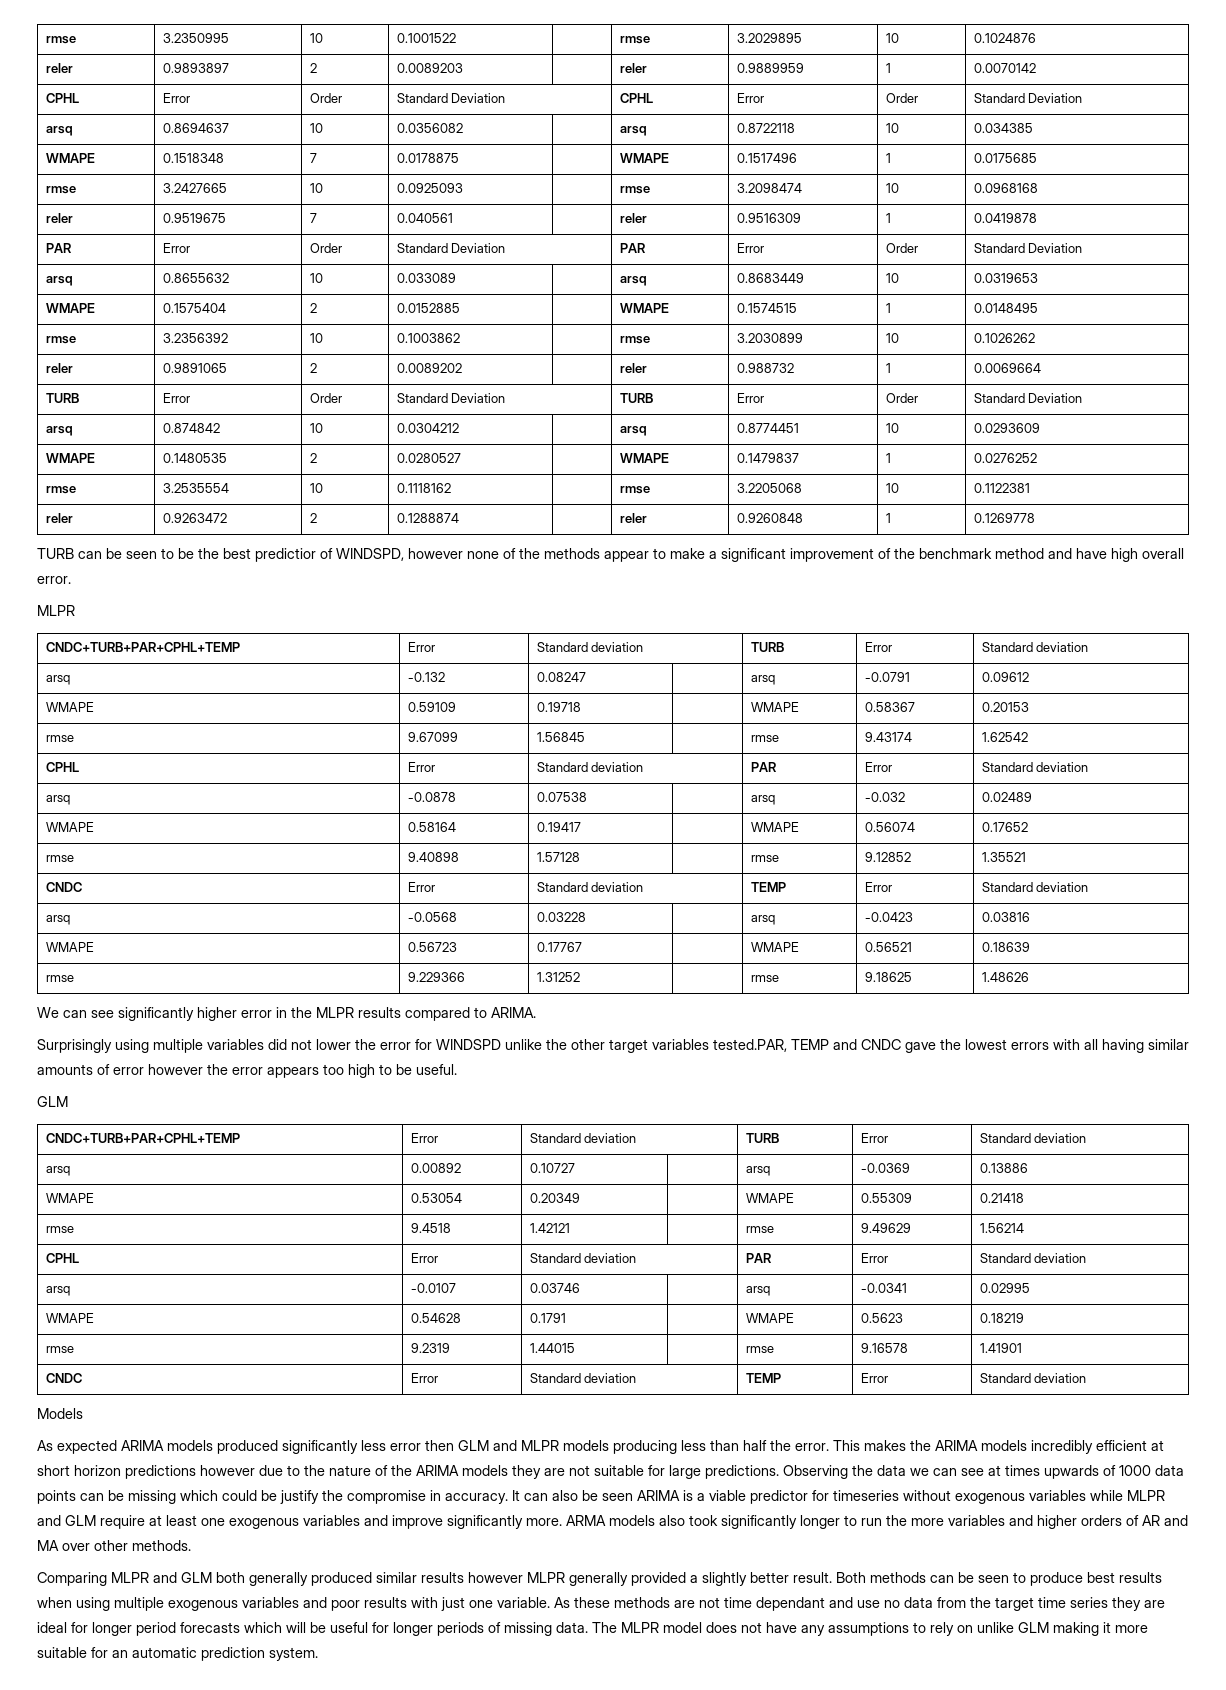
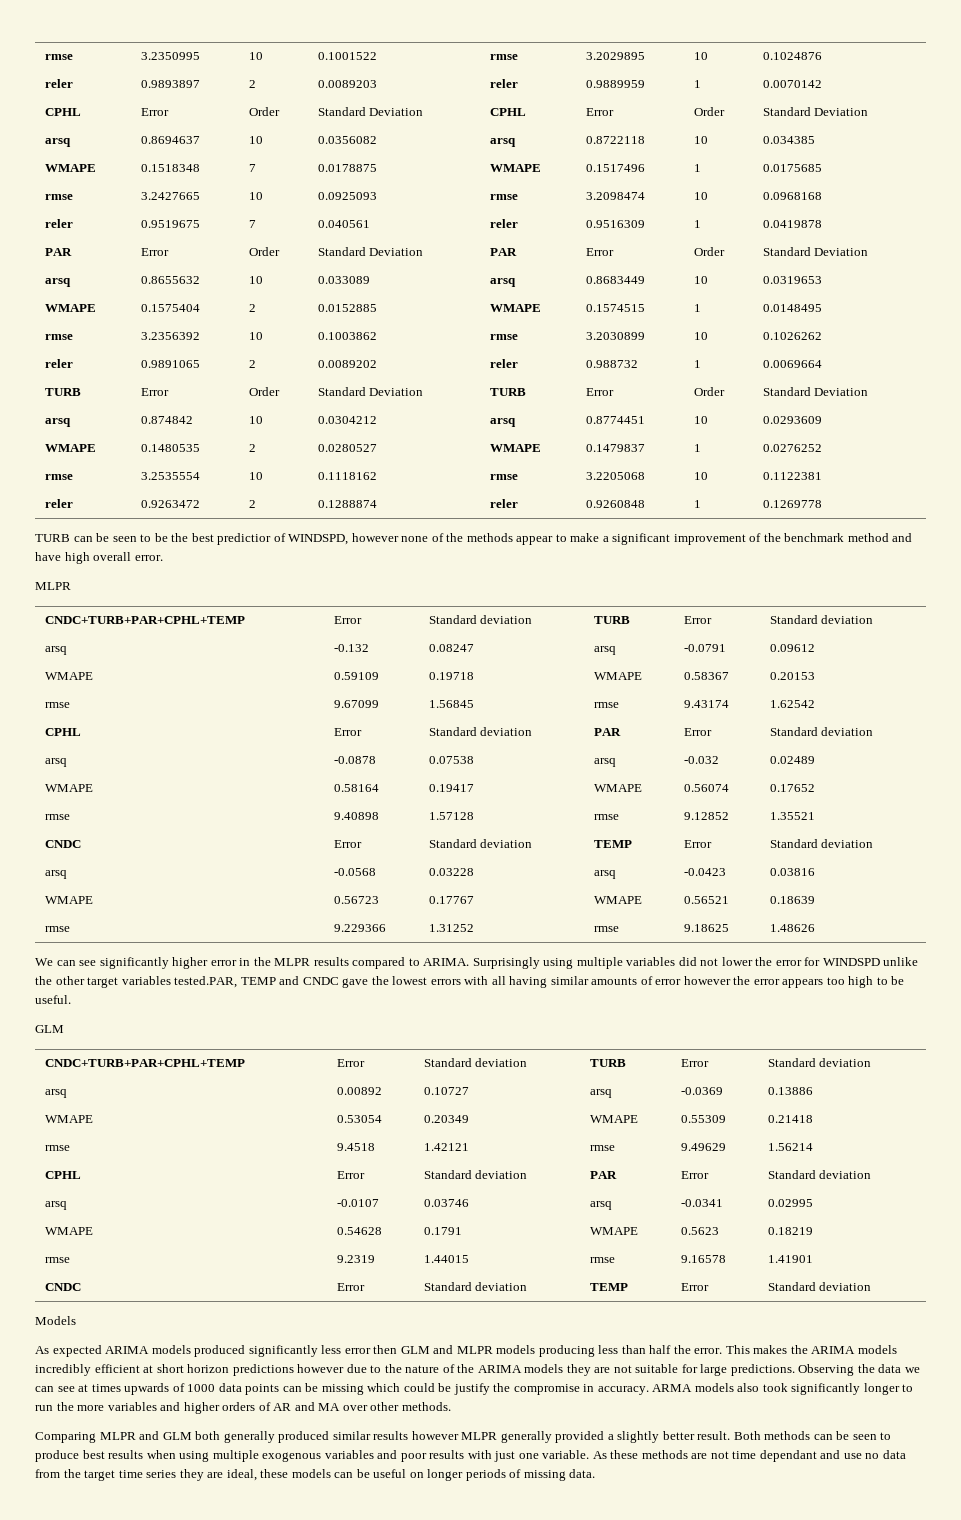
- We can see significantly higher error in the MLPR results compared to ARIMA.
- Surprisingly using multiple variables did not lower the error for WINDSPD unlike the other target variables tested.PAR, TEMP and CNDC gave the lowest errors with all having similar amounts of error however the error appears too high to be useful.
+ We can see significantly higher error in the MLPR results compared to ARIMA. Surprisingly using multiple variables did not lower the error for WINDSPD unlike the other target variables tested.PAR, TEMP and CNDC gave the lowest errors with all having similar amounts of error however the error appears too high to be useful.
- It can also be seen ARIMA is a viable predictor for timeseries without exogenous variables while MLPR and GLM require at least one exogenous variables and improve significantly more.
- As these methods are not time dependant and use no data from the target time series they are ideal for longer period forecasts which will be useful for longer periods of missing data. The MLPR model does not have any assumptions to rely on unlike GLM making it more suitable for an automatic prediction system.
+ As these methods are not time dependant and use no data from the target time series they are ideal, these models can be useful on longer periods of missing data.

